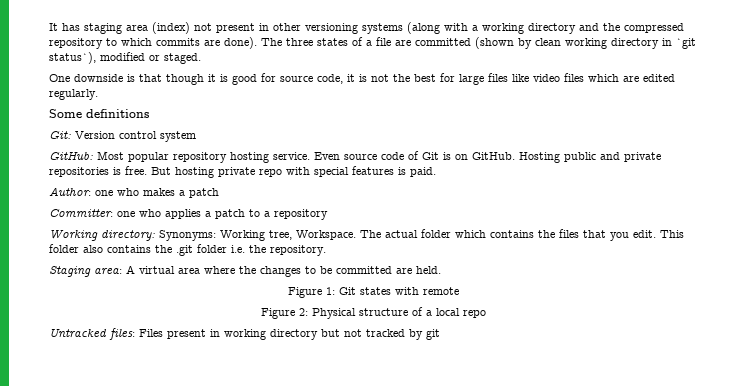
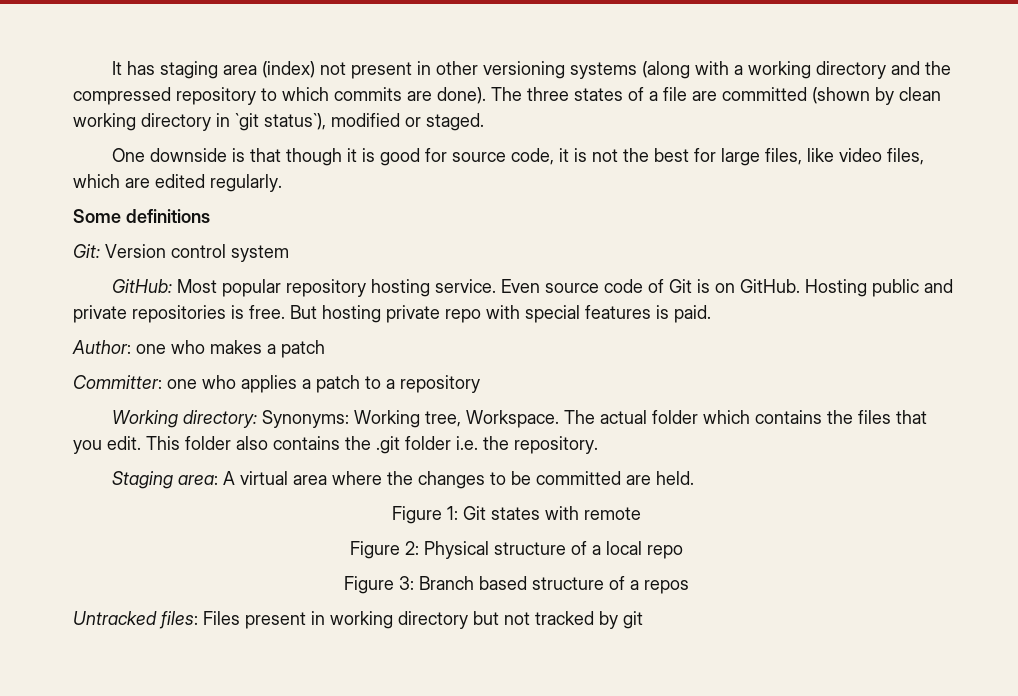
- One downside is that though it is good for source code, it is not the best for large files like video files which are edited regularly.
+ One downside is that though it is good for source code, it is not the best for large files, like video files, which are edited regularly.
+ Figure 3: Branch based structure of a repos

